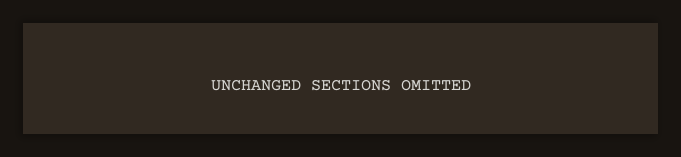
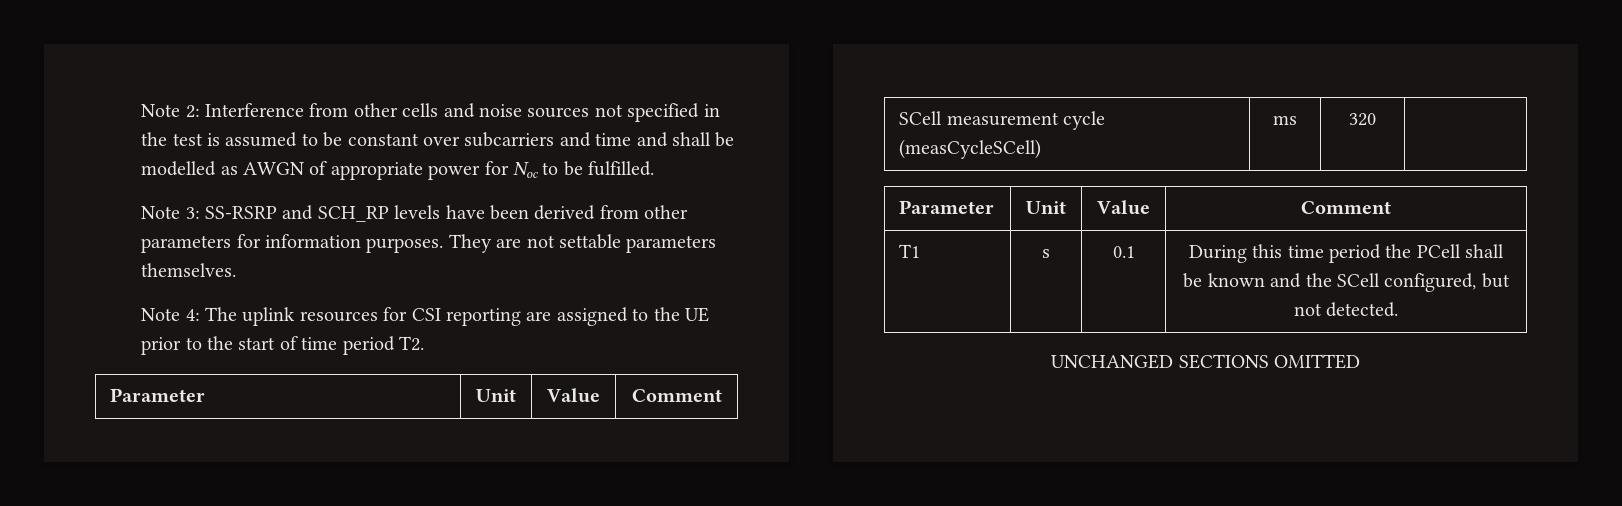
+ Note 2: Interference from other cells and noise sources not specified in the test is assumed to be constant over subcarriers and time and shall be modelled as AWGN of appropriate power for Noc to be fulfilled.
+ Note 3: SS-RSRP and SCH_RP levels have been derived from other parameters for information purposes. They are not settable parameters themselves.
+ Note 4: The uplink resources for CSI reporting are assigned to the UE prior to the start of time period T2.
+ Parameter | Unit | Value | Comment
+ SCell measurement cycle (measCycleSCell) | ms | 320 |
+ Parameter | Unit | Value | Comment
+ T1 | s | 0.1 | During this time period the PCell shall be known and the SCell configured, but not detected.

